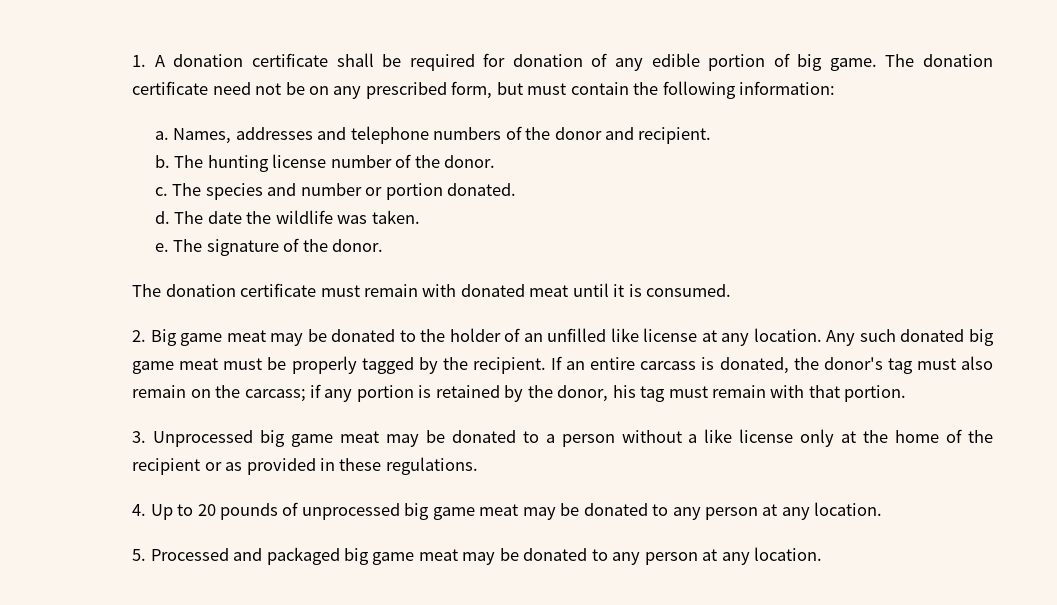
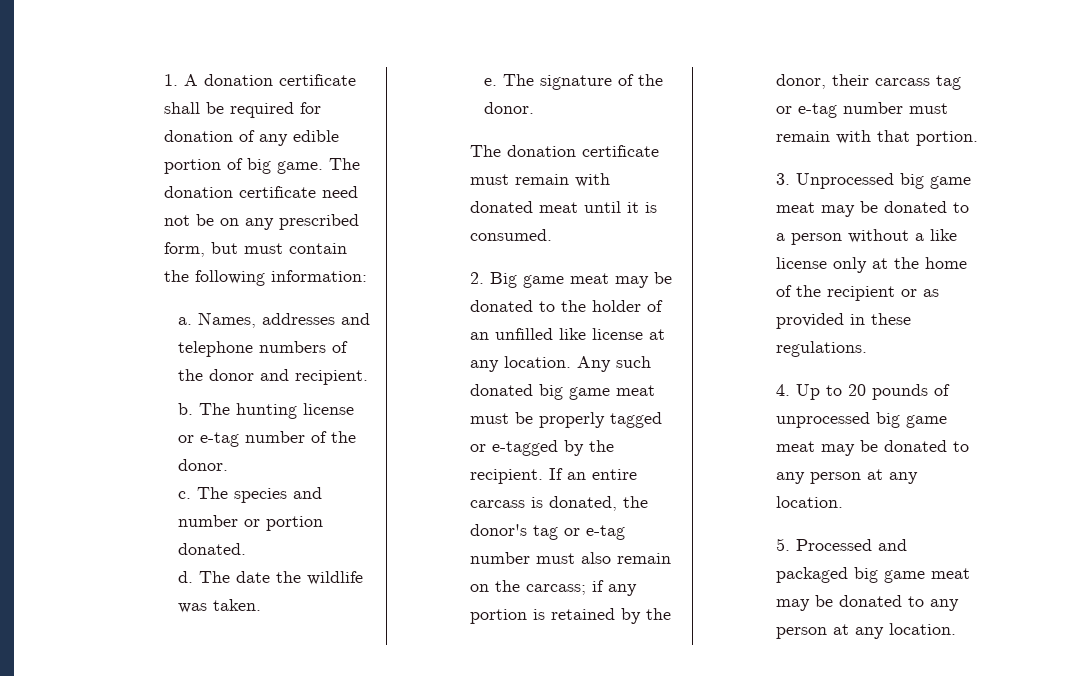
- The hunting license number of the donor.
+ The hunting license or e-tag number of the donor.
- Any such donated big game meat must be properly tagged by the recipient.
+ Any such donated big game meat must be properly tagged or e-tagged by the recipient.
- If an entire carcass is donated, the donor's tag must also remain on the carcass; if any portion is retained by the donor, his tag must remain with that portion.
+ If an entire carcass is donated, the donor's tag or e-tag number must also remain on the carcass; if any portion is retained by the donor, their carcass tag or e-tag number must remain with that portion.

